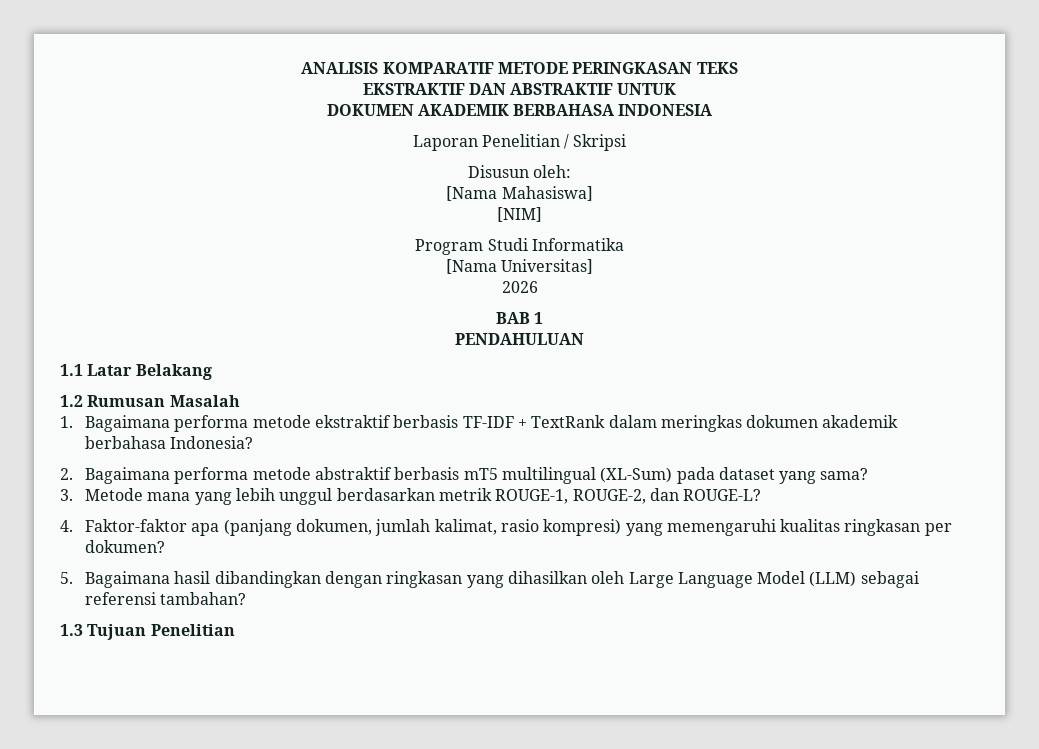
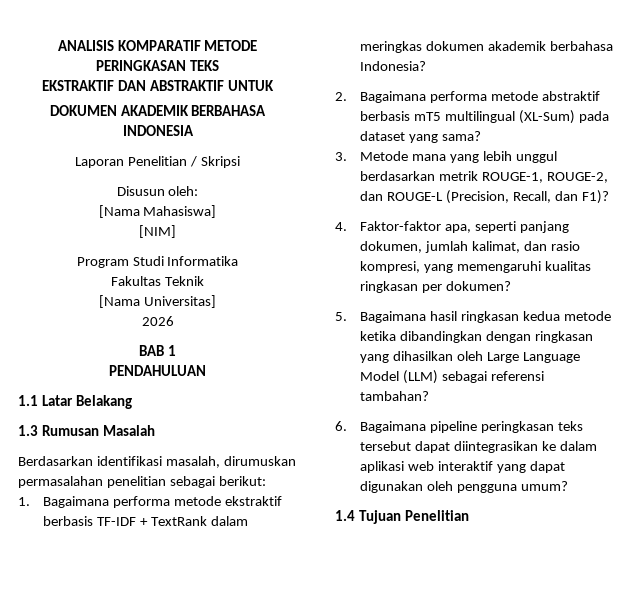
+ Fakultas Teknik
- 1.2 Rumusan Masalah
+ 1.3 Rumusan Masalah
+ Berdasarkan identifikasi masalah, dirumuskan permasalahan penelitian sebagai berikut:
- 3. Metode mana yang lebih unggul berdasarkan metrik ROUGE-1, ROUGE-2, dan ROUGE-L?
- 4. Faktor-faktor apa (panjang dokumen, jumlah kalimat, rasio kompresi) yang memengaruhi kualitas ringkasan per dokumen?
+ 3. Metode mana yang lebih unggul berdasarkan metrik ROUGE-1, ROUGE-2, dan ROUGE-L (Precision, Recall, dan F1)?
+ 4. Faktor-faktor apa, seperti panjang dokumen, jumlah kalimat, dan rasio kompresi, yang memengaruhi kualitas ringkasan per dokumen?
- 5. Bagaimana hasil dibandingkan dengan ringkasan yang dihasilkan oleh Large Language Model (LLM) sebagai referensi tambahan?
+ 5. Bagaimana hasil ringkasan kedua metode ketika dibandingkan dengan ringkasan yang dihasilkan oleh Large Language Model (LLM) sebagai referensi tambahan?
- 1.3 Tujuan Penelitian
+ 6. Bagaimana pipeline peringkasan teks tersebut dapat diintegrasikan ke dalam aplikasi web interaktif yang dapat digunakan oleh pengguna umum?
+ 1.4 Tujuan Penelitian

